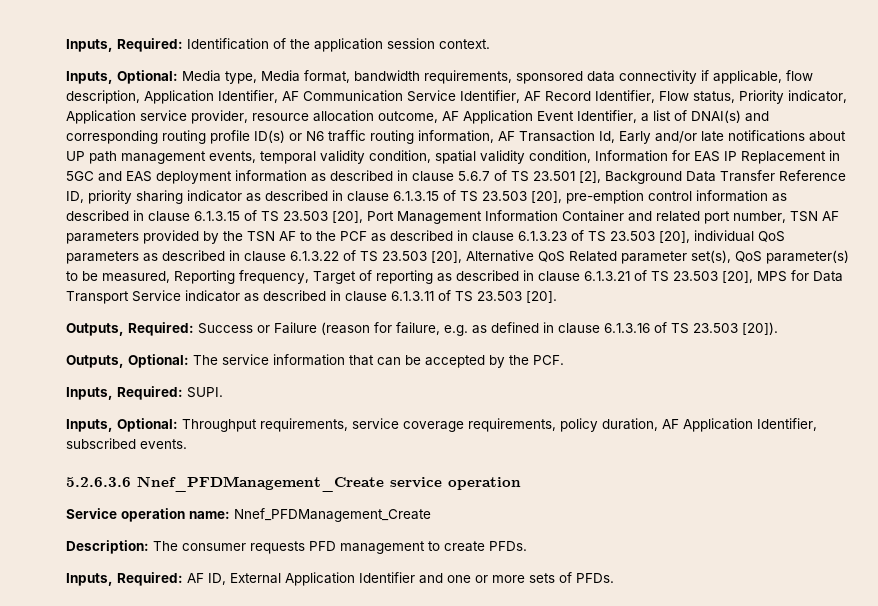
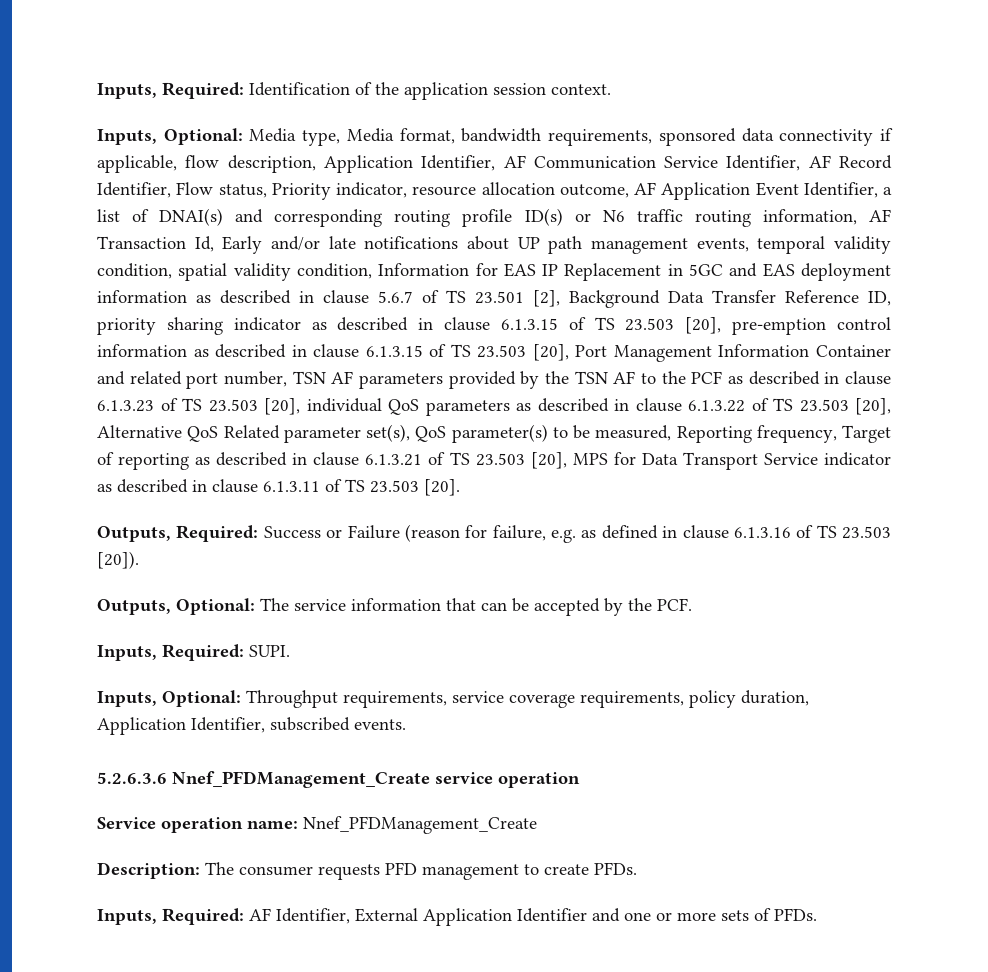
- Media type, Media format, bandwidth requirements, sponsored data connectivity if applicable, flow description, Application Identifier, AF Communication Service Identifier, AF Record Identifier, Flow status, Priority indicator, Application service provider, resource allocation outcome, AF Application Event Identifier, a list of DNAI(s) and corresponding routing profile ID(s) or N6 traffic routing information, AF Transaction Id, Early and/or late notifications about UP path management events, temporal validity condition, spatial validity condition, Information for EAS IP Replacement in 5GC and EAS deployment information as described in clause 5.6.7 of TS 23.501 [2], Background Data Transfer Reference ID, priority sharing indicator as described in clause 6.1.3.15 of TS 23.503 [20], pre-emption control information as described in clause 6.1.3.15 of TS 23.503 [20], Port Management Information Container and related port number, TSN AF parameters provided by the TSN AF to the PCF as described in clause 6.1.3.23 of TS 23.503 [20], individual QoS parameters as described in clause 6.1.3.22 of TS 23.503 [20], Alternative QoS Related parameter set(s), QoS parameter(s) to be measured, Reporting frequency, Target of reporting as described in clause 6.1.3.21 of TS 23.503 [20], MPS for Data Transport Service indicator as described in clause 6.1.3.11 of TS 23.503 [20].
+ Media type, Media format, bandwidth requirements, sponsored data connectivity if applicable, flow description, Application Identifier, AF Communication Service Identifier, AF Record Identifier, Flow status, Priority indicator, resource allocation outcome, AF Application Event Identifier, a list of DNAI(s) and corresponding routing profile ID(s) or N6 traffic routing information, AF Transaction Id, Early and/or late notifications about UP path management events, temporal validity condition, spatial validity condition, Information for EAS IP Replacement in 5GC and EAS deployment information as described in clause 5.6.7 of TS 23.501 [2], Background Data Transfer Reference ID, priority sharing indicator as described in clause 6.1.3.15 of TS 23.503 [20], pre-emption control information as described in clause 6.1.3.15 of TS 23.503 [20], Port Management Information Container and related port number, TSN AF parameters provided by the TSN AF to the PCF as described in clause 6.1.3.23 of TS 23.503 [20], individual QoS parameters as described in clause 6.1.3.22 of TS 23.503 [20], Alternative QoS Related parameter set(s), QoS parameter(s) to be measured, Reporting frequency, Target of reporting as described in clause 6.1.3.21 of TS 23.503 [20], MPS for Data Transport Service indicator as described in clause 6.1.3.11 of TS 23.503 [20].
- Inputs, Optional: Throughput requirements, service coverage requirements, policy duration, AF Application Identifier, subscribed events.
+ Inputs, Optional: Throughput requirements, service coverage requirements, policy duration, Application Identifier, subscribed events.
- Inputs, Required: AF ID, External Application Identifier and one or more sets of PFDs.
+ Inputs, Required: AF Identifier, External Application Identifier and one or more sets of PFDs.

